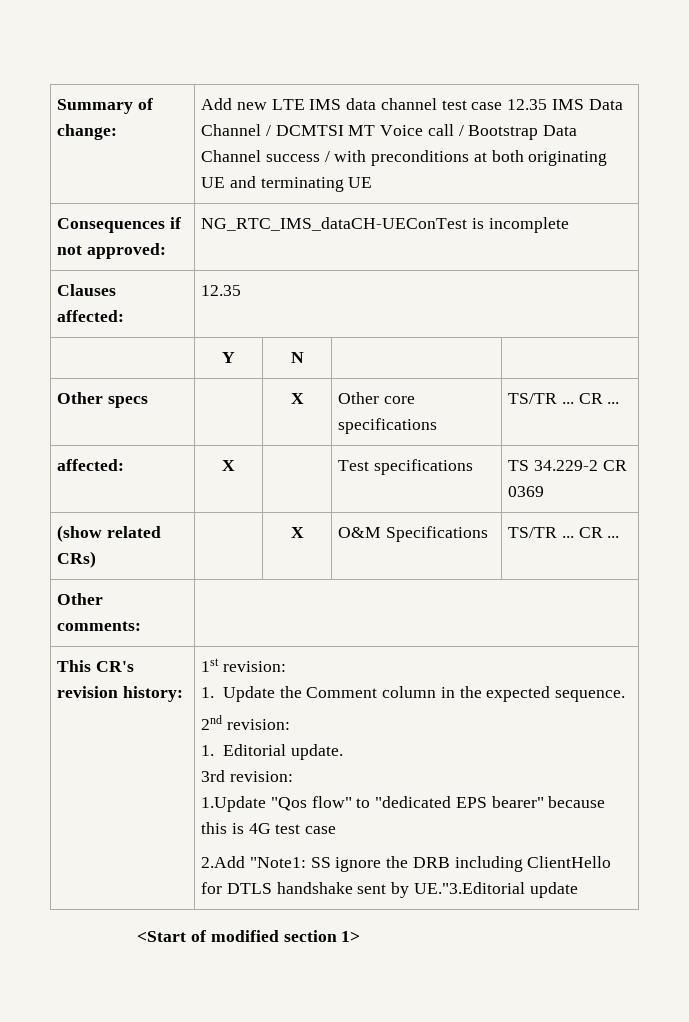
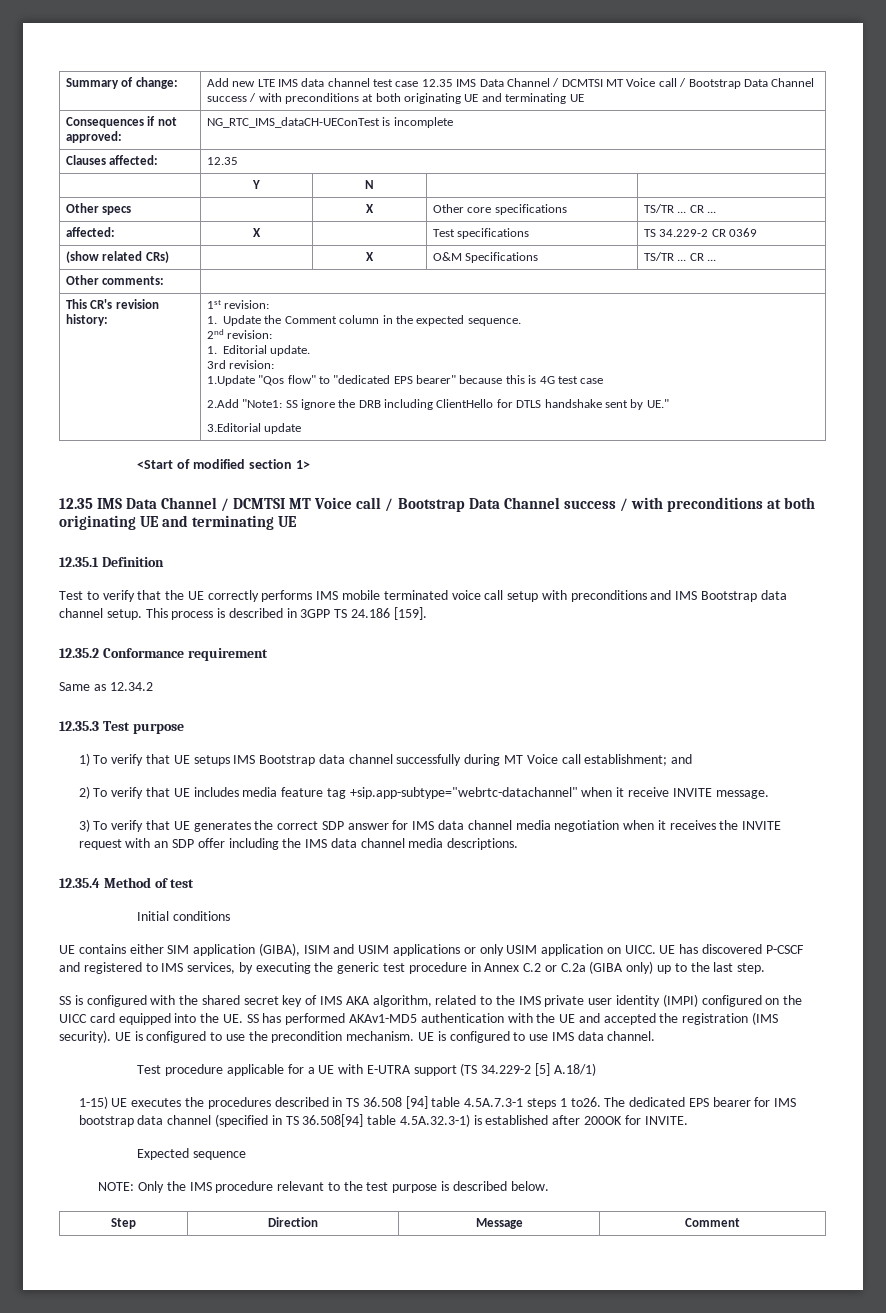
- 2.Add "Note1: SS ignore the DRB including ClientHello for DTLS handshake sent by UE."3.Editorial update
+ 2.Add "Note1: SS ignore the DRB including ClientHello for DTLS handshake sent by UE."
+ 3.Editorial update
  <Start of modified section 1>
+ 12.35 IMS Data Channel / DCMTSI MT Voice call / Bootstrap Data Channel success / with preconditions at both originating UE and terminating UE
+ 12.35.1 Definition
+ Test to verify that the UE correctly performs IMS mobile terminated voice call setup with preconditions and IMS Bootstrap data channel setup. This process is described in 3GPP TS 24.186 [159].
+ 12.35.2 Conformance requirement
+ Same as 12.34.2
+ 12.35.3 Test purpose
+ 1) To verify that UE setups IMS Bootstrap data channel successfully during MT Voice call establishment; and
+ 2) To verify that UE includes media feature tag +sip.app-subtype="webrtc-datachannel" when it receive INVITE message.
+ 3) To verify that UE generates the correct SDP answer for IMS data channel media negotiation when it receives the INVITE request with an SDP offer including the IMS data channel media descriptions.
+ 12.35.4 Method of test
+ Initial conditions
+ UE contains either SIM application (GIBA), ISIM and USIM applications or only USIM application on UICC. UE has discovered P-CSCF and registered to IMS services, by executing the generic test procedure in Annex C.2 or C.2a (GIBA only) up to the last step.
+ SS is configured with the shared secret key of IMS AKA algorithm, related to the IMS private user identity (IMPI) configured on the UICC card equipped into the UE. SS has performed AKAv1-MD5 authentication with the UE and accepted the registration (IMS security). UE is configured to use the precondition mechanism. UE is configured to use IMS data channel.
+ Test procedure applicable for a UE with E-UTRA support (TS 34.229-2 [5] A.18/1)
+ 1-15) UE executes the procedures described in TS 36.508 [94] table 4.5A.7.3-1 steps 1 to26. The dedicated EPS bearer for IMS bootstrap data channel (specified in TS 36.508[94] table 4.5A.32.3-1) is established after 200OK for INVITE.
+ Expected sequence
+ NOTE: Only the IMS procedure relevant to the test purpose is described below.
+ Step | Direction | Message | Comment

